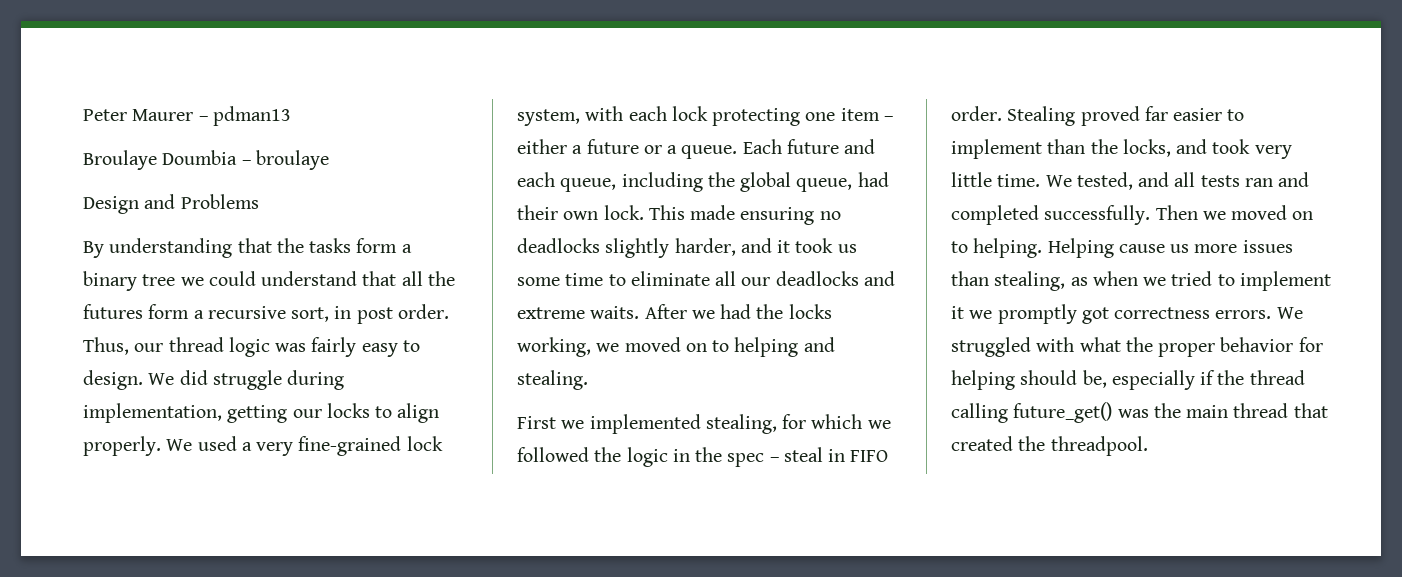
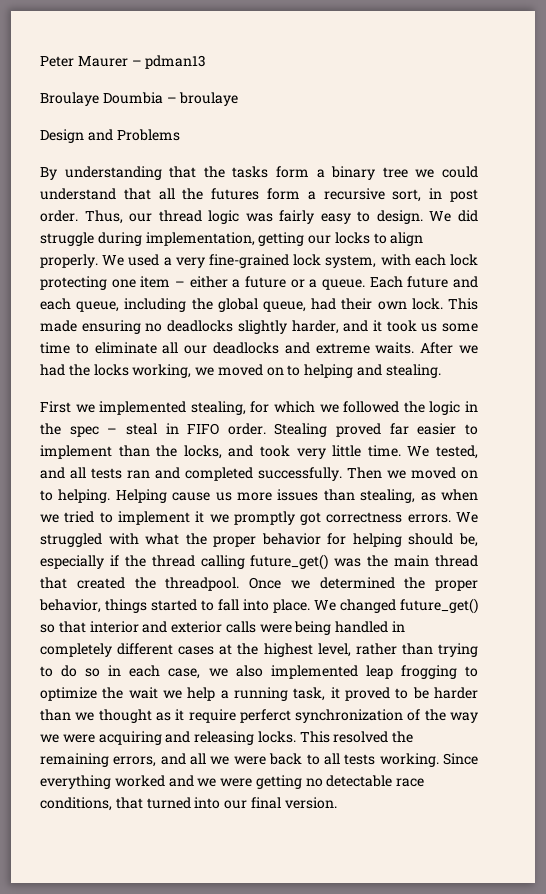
+ Once we determined the proper behavior, things started to fall into place. We changed future_get() so that interior and exterior calls were being handled in completely different cases at the highest level, rather than trying to do so in each case, we also implemented leap frogging to optimize the wait we help a running task, it proved to be harder than we thought as it require perferct synchronization of the way we were acquiring and releasing locks. This resolved the remaining errors, and all we were back to all tests working. Since everything worked and we were getting no detectable race conditions, that turned into our final version.

